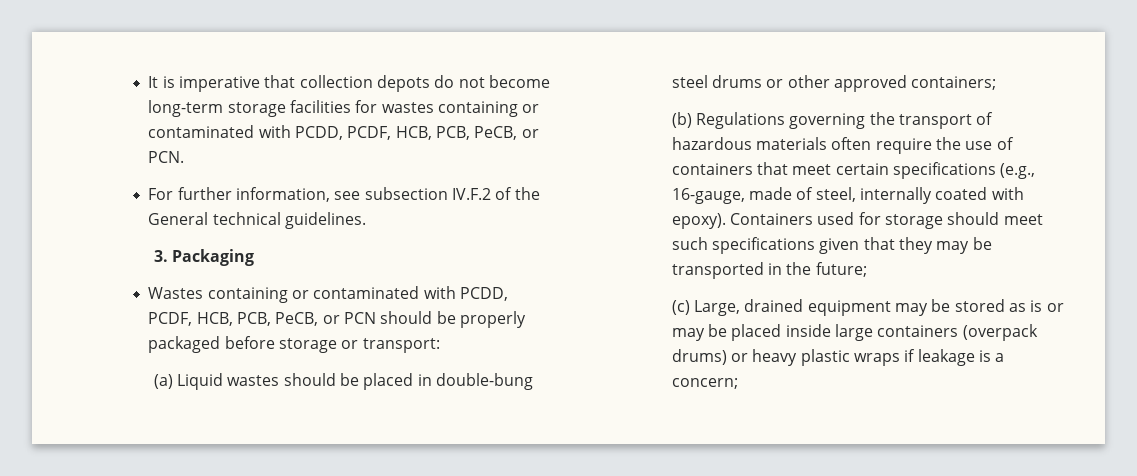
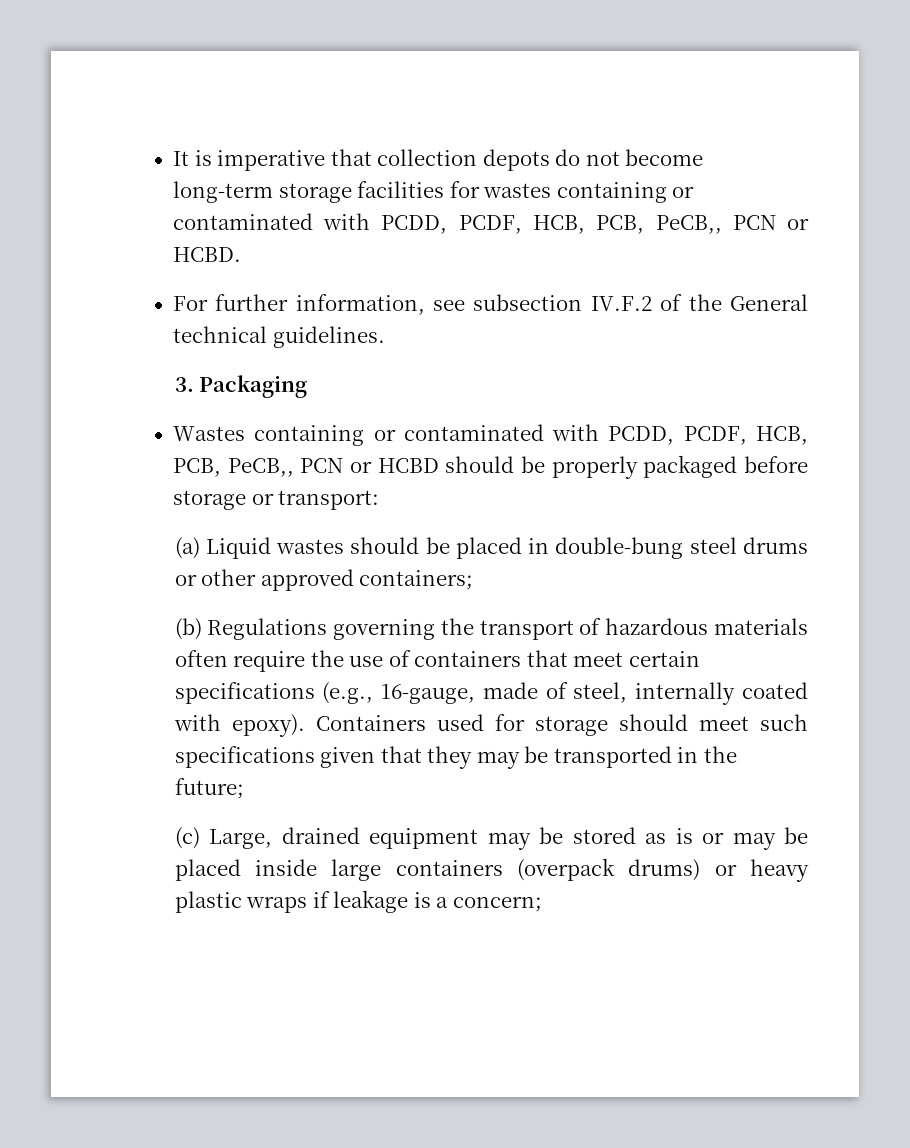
- It is imperative that collection depots do not become long-term storage facilities for wastes containing or contaminated with PCDD, PCDF, HCB, PCB, PeCB, or PCN.
+ It is imperative that collection depots do not become long-term storage facilities for wastes containing or contaminated with PCDD, PCDF, HCB, PCB, PeCB,, PCN or HCBD.
- Wastes containing or contaminated with PCDD, PCDF, HCB, PCB, PeCB, or PCN should be properly packaged before storage or transport:
+ Wastes containing or contaminated with PCDD, PCDF, HCB, PCB, PeCB,, PCN or HCBD should be properly packaged before storage or transport:

